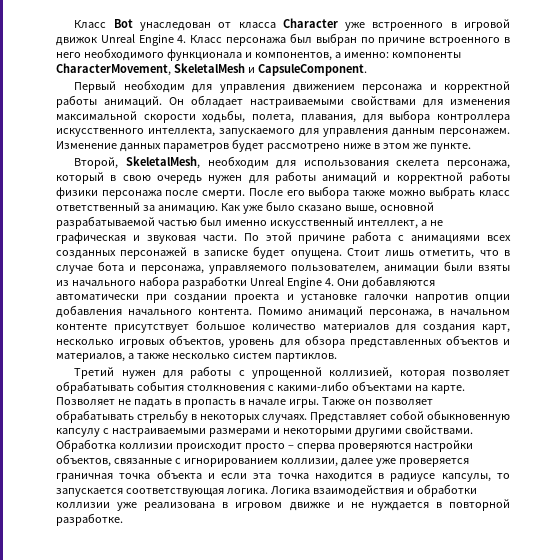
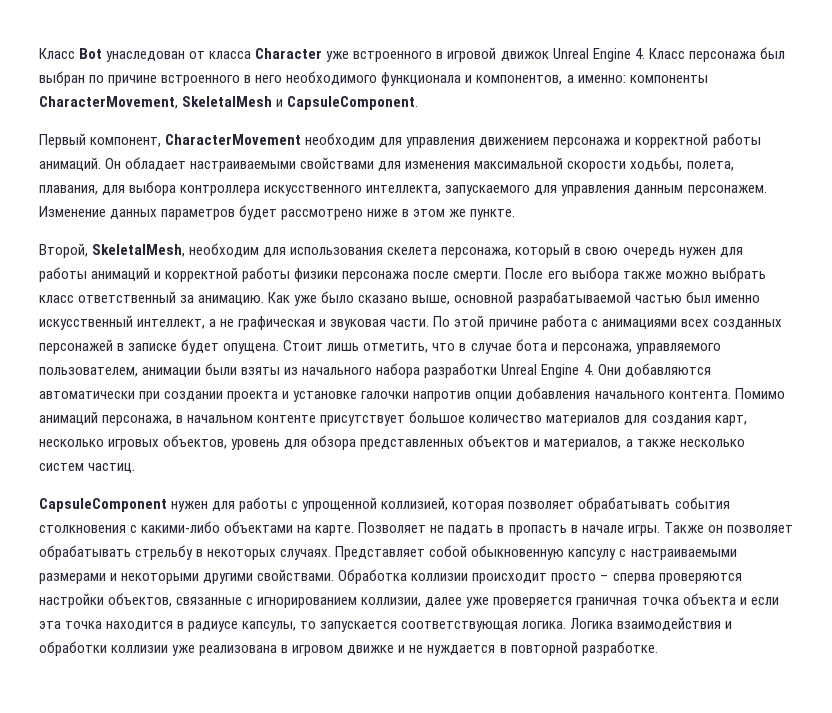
- Первый необходим для управления движением персонажа и корректной работы анимаций.
+ Первый компонент, CharacterMovement необходим для управления движением персонажа и корректной работы анимаций.
- Помимо анимаций персонажа, в начальном контенте присутствует большое количество материалов для создания карт, несколько игровых объектов, уровень для обзора представленных объектов и материалов, а также несколько систем партиклов.
- Третий нужен для работы с упрощенной коллизией, которая позволяет обрабатывать события столкновения с какими-либо объектами на карте.
+ Помимо анимаций персонажа, в начальном контенте присутствует большое количество материалов для создания карт, несколько игровых объектов, уровень для обзора представленных объектов и материалов, а также несколько систем частиц.
+ CapsuleComponent нужен для работы с упрощенной коллизией, которая позволяет обрабатывать события столкновения с какими-либо объектами на карте.

